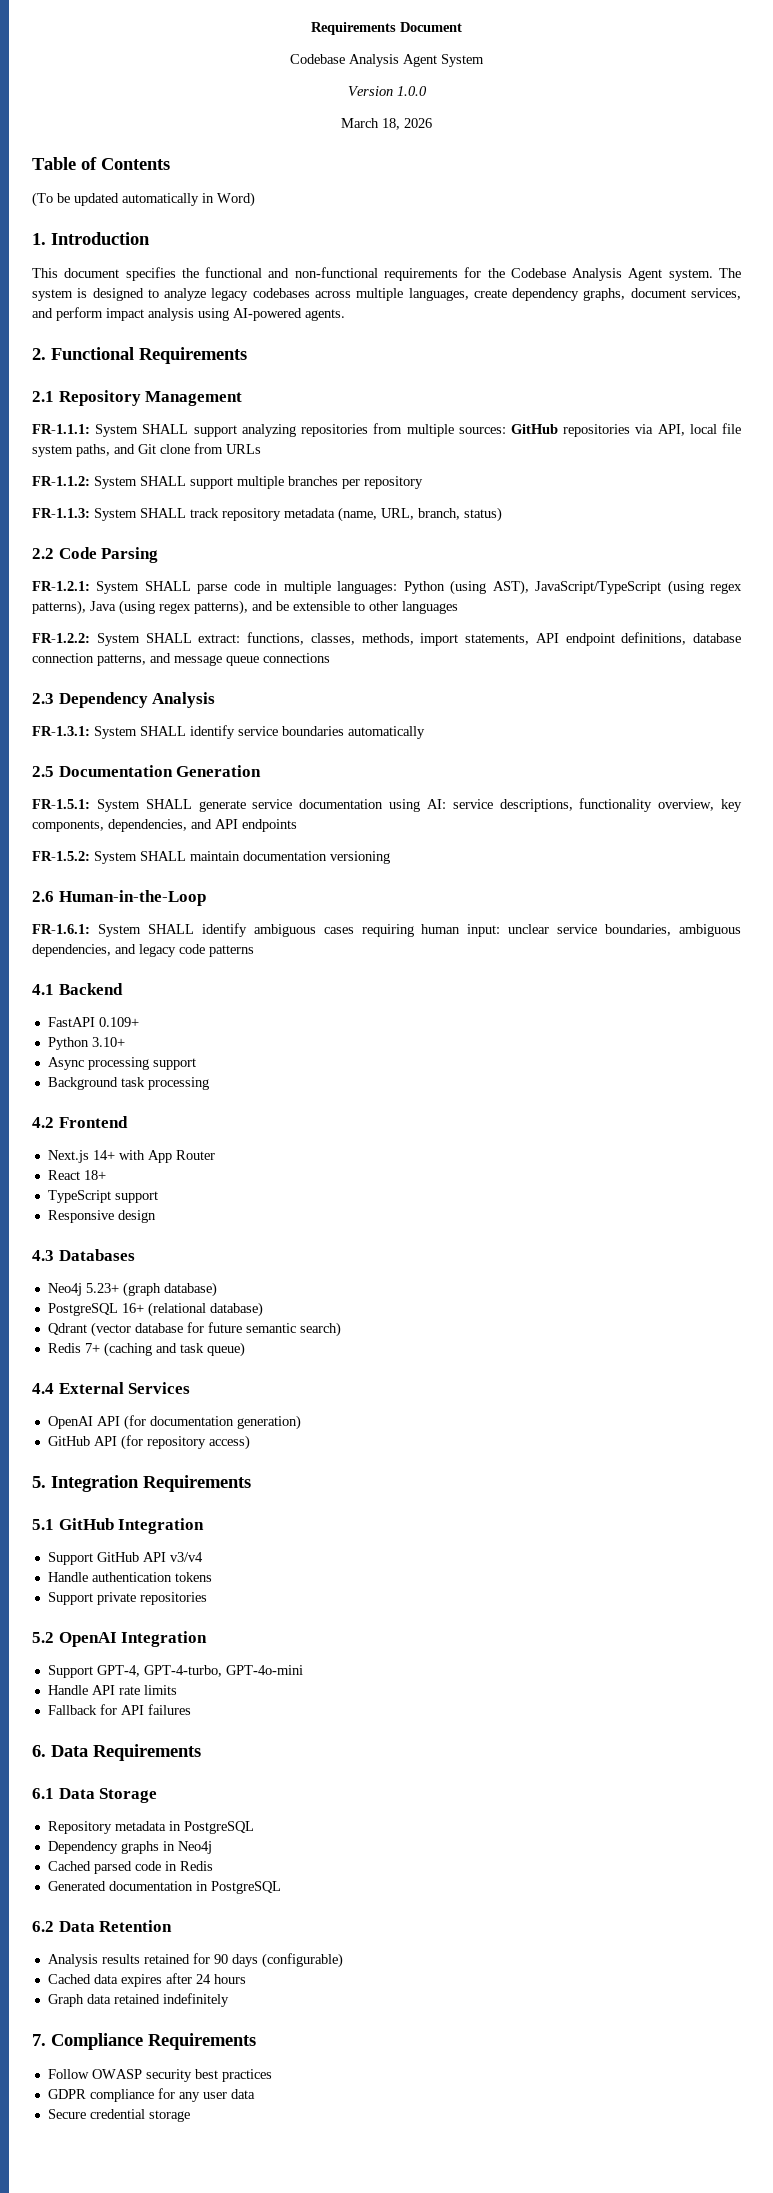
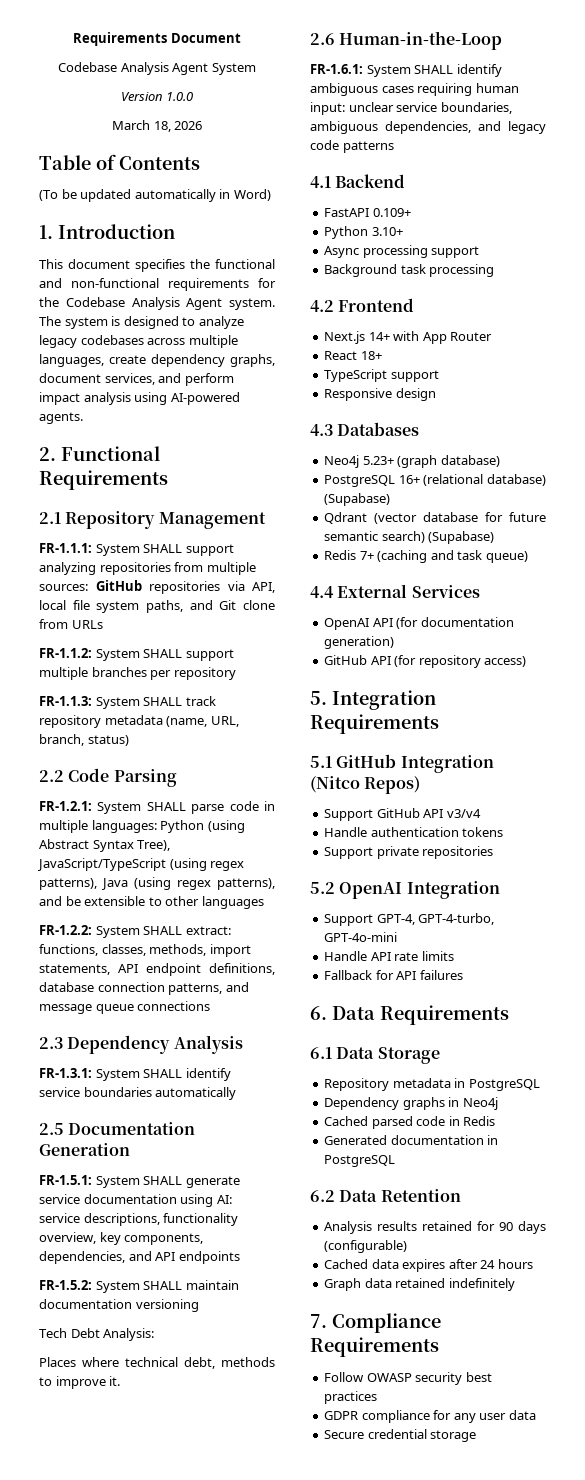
- FR-1.2.1: System SHALL parse code in multiple languages: Python (using AST), JavaScript/TypeScript (using regex patterns), Java (using regex patterns), and be extensible to other languages
+ FR-1.2.1: System SHALL parse code in multiple languages: Python (using Abstract Syntax Tree), JavaScript/TypeScript (using regex patterns), Java (using regex patterns), and be extensible to other languages
+ Tech Debt Analysis:
+ Places where technical debt, methods to improve it.
- PostgreSQL 16+ (relational database)
+ PostgreSQL 16+ (relational database) (Supabase)
- Qdrant (vector database for future semantic search)
+ Qdrant (vector database for future semantic search) (Supabase)
- 5.1 GitHub Integration
+ 5.1 GitHub Integration (Nitco Repos)

